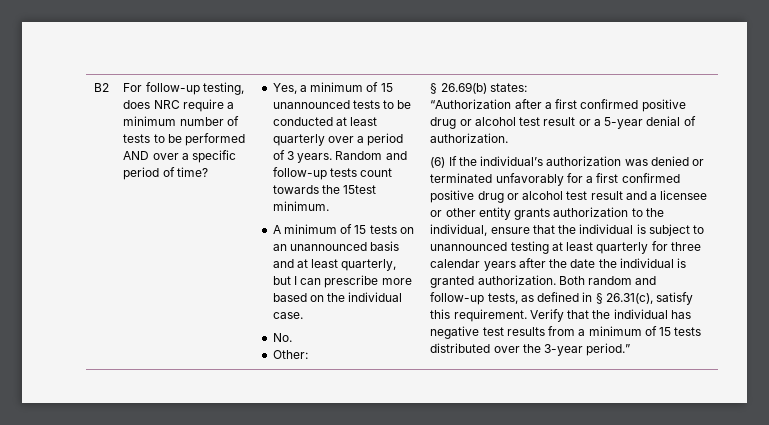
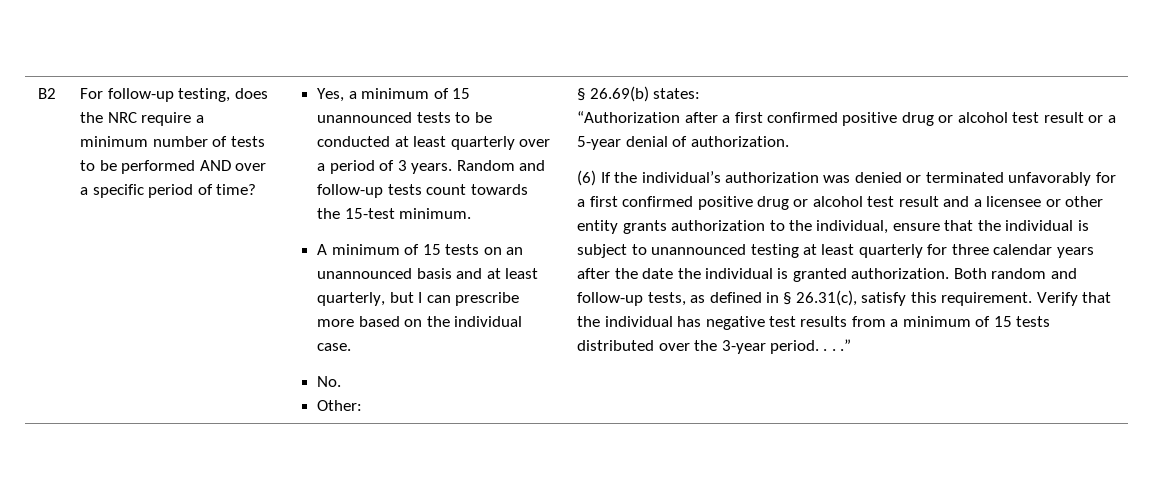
- For follow-up testing, does NRC require a minimum number of tests to be performed AND over a specific period of time?
+ For follow-up testing, does the NRC require a minimum number of tests to be performed AND over a specific period of time?
- Random and follow-up tests count towards the 15test minimum.
+ Random and follow-up tests count towards the 15-test minimum.
- Verify that the individual has negative test results from a minimum of 15 tests distributed over the 3-year period.”
+ Verify that the individual has negative test results from a minimum of 15 tests distributed over the 3-year period. . . .”

